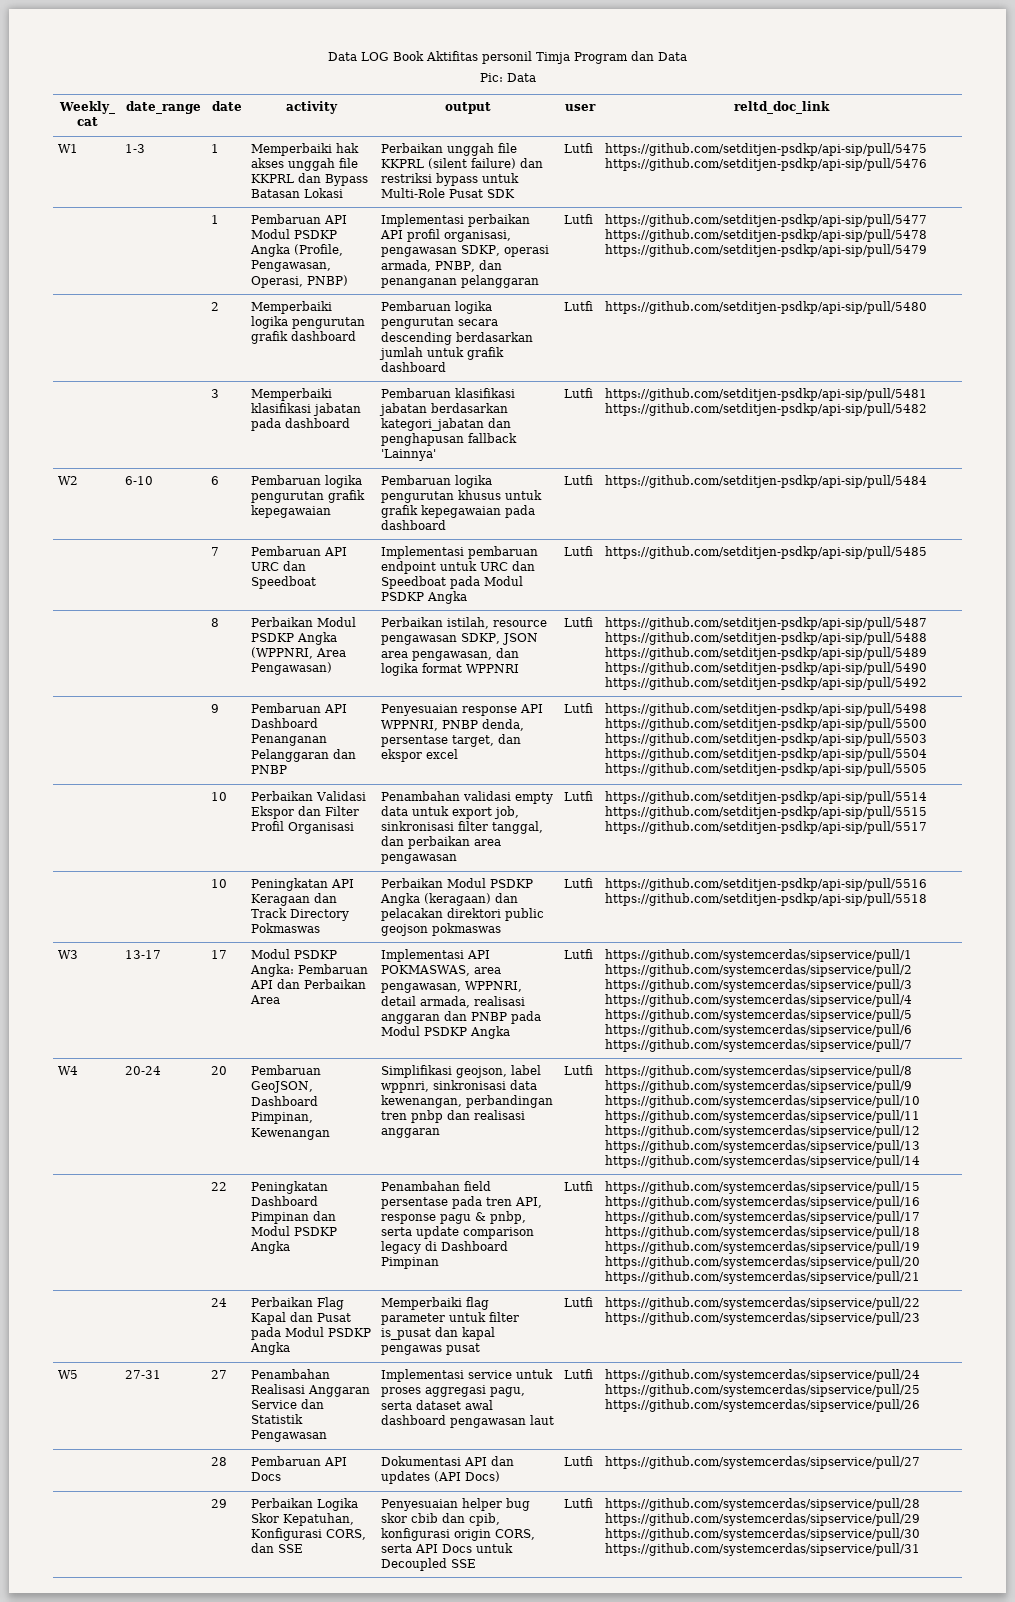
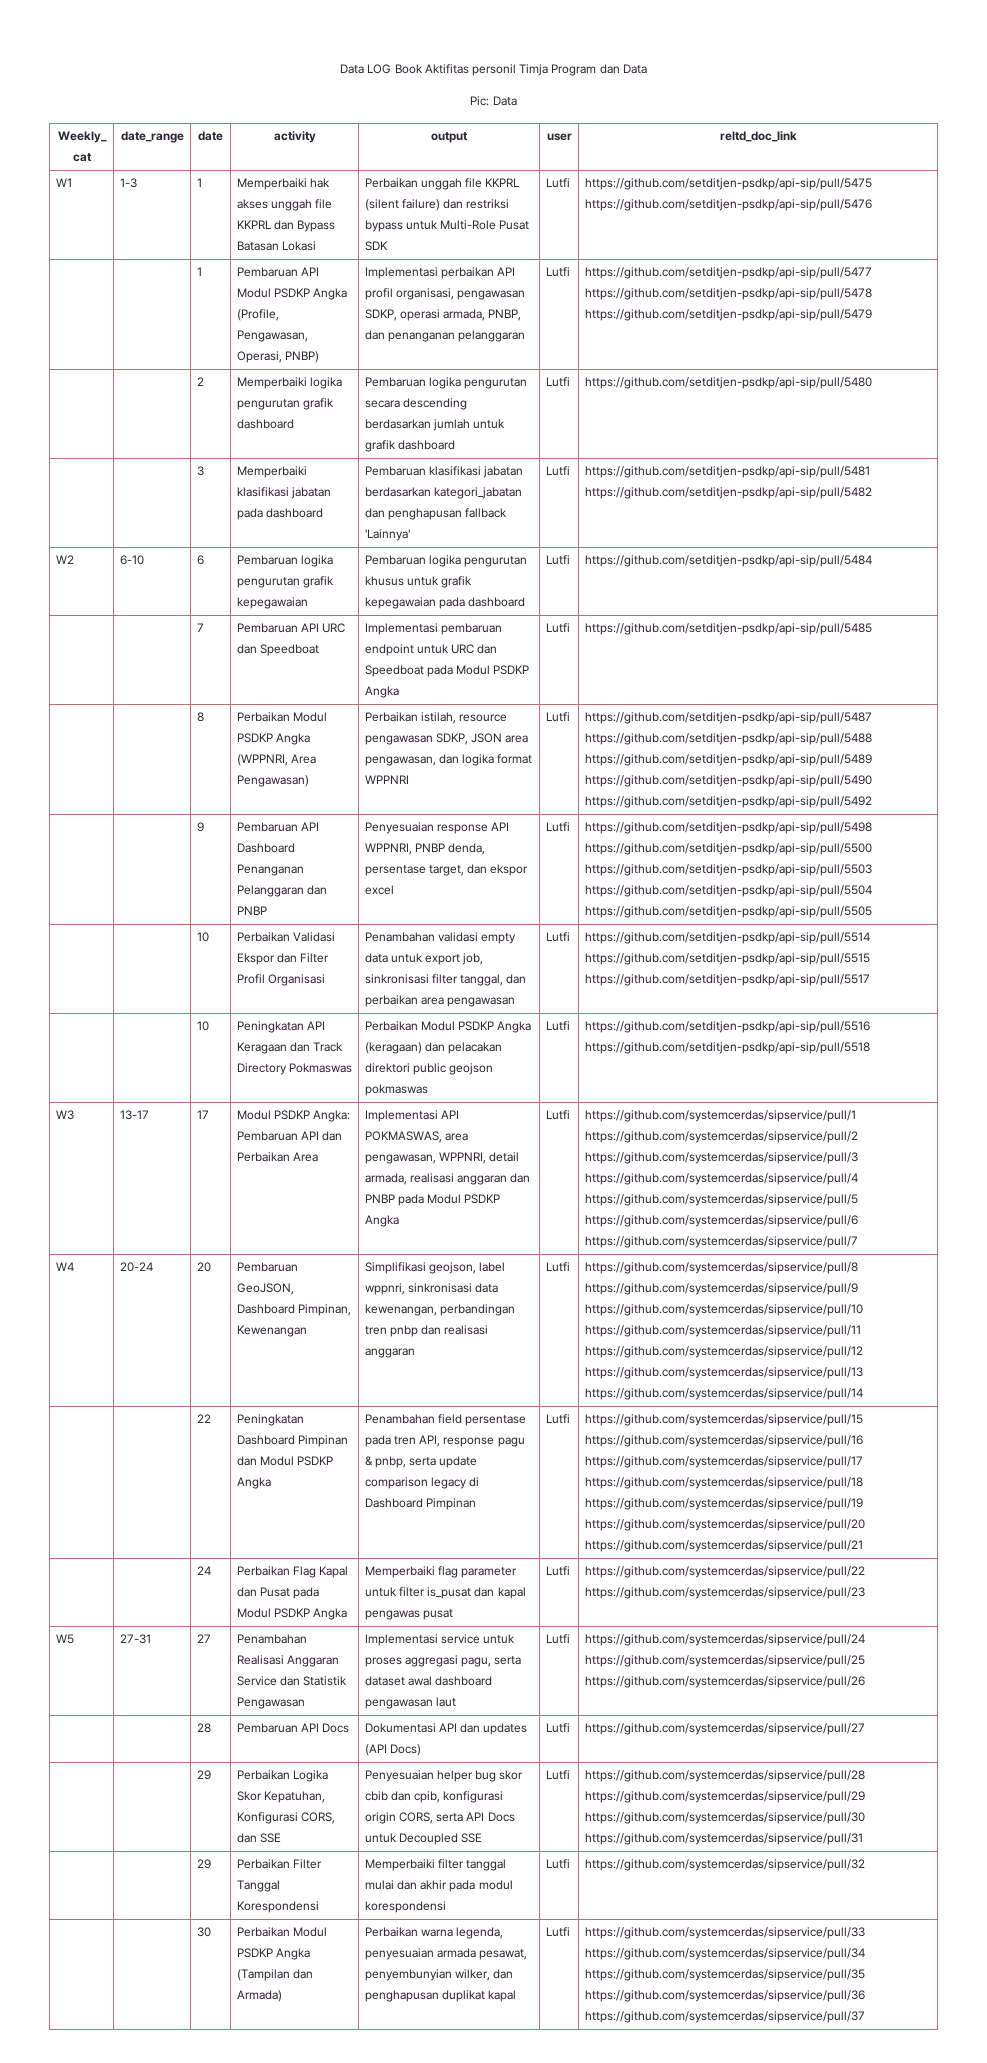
+ | | 29 | Perbaikan Filter Tanggal Korespondensi | Memperbaiki filter tanggal mulai dan akhir pada modul korespondensi | Lutfi | https://github.com/systemcerdas/sipservice/pull/32
+ | | 30 | Perbaikan Modul PSDKP Angka (Tampilan dan Armada) | Perbaikan warna legenda, penyesuaian armada pesawat, penyembunyian wilker, dan penghapusan duplikat kapal | Lutfi | https://github.com/systemcerdas/sipservice/pull/33 https://github.com/systemcerdas/sipservice/pull/34 https://github.com/systemcerdas/sipservice/pull/35 https://github.com/systemcerdas/sipservice/pull/36 https://github.com/systemcerdas/sipservice/pull/37

